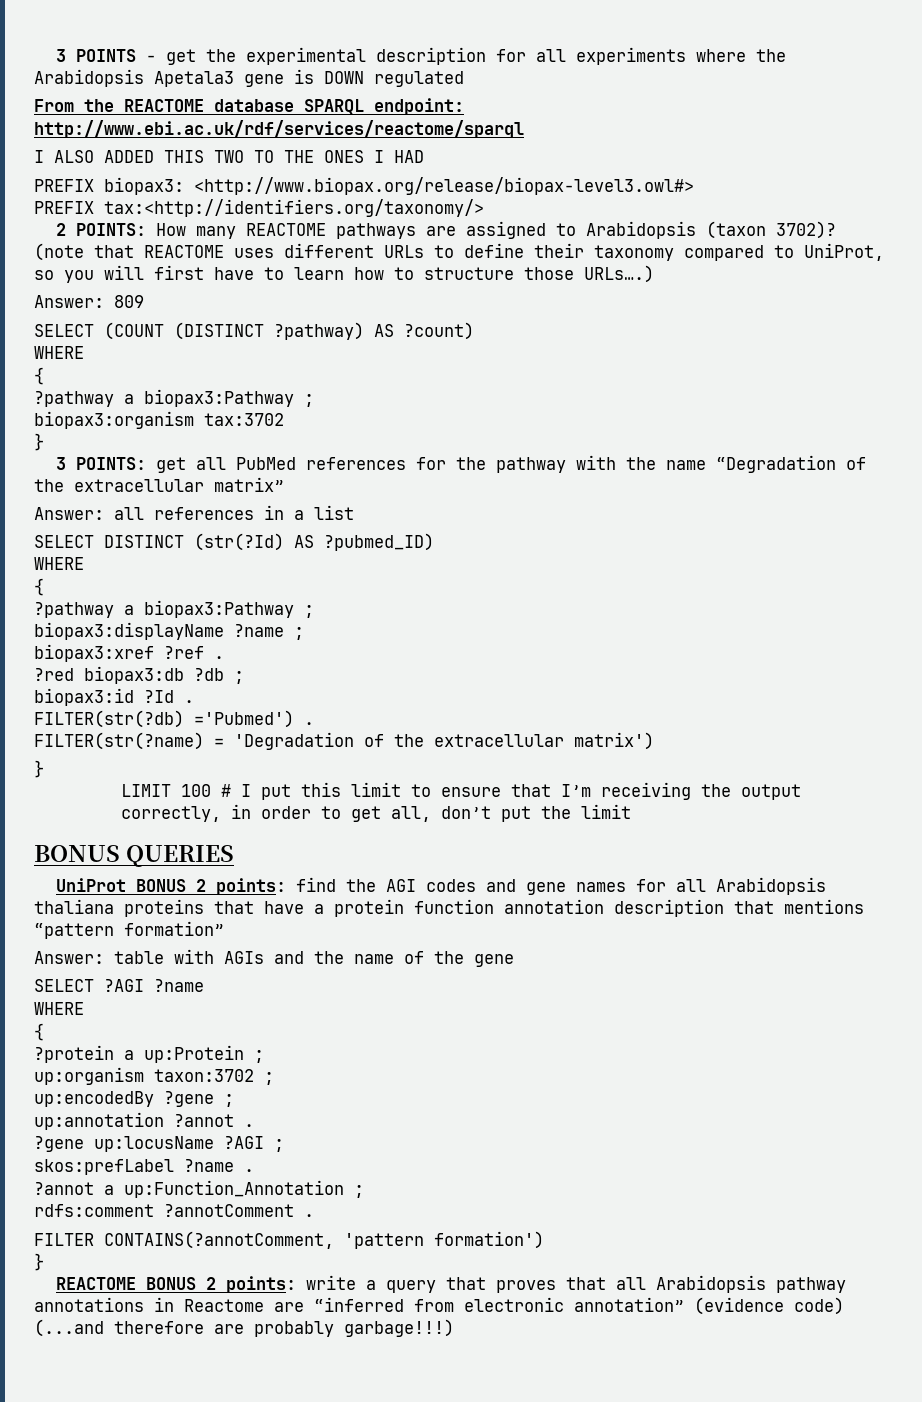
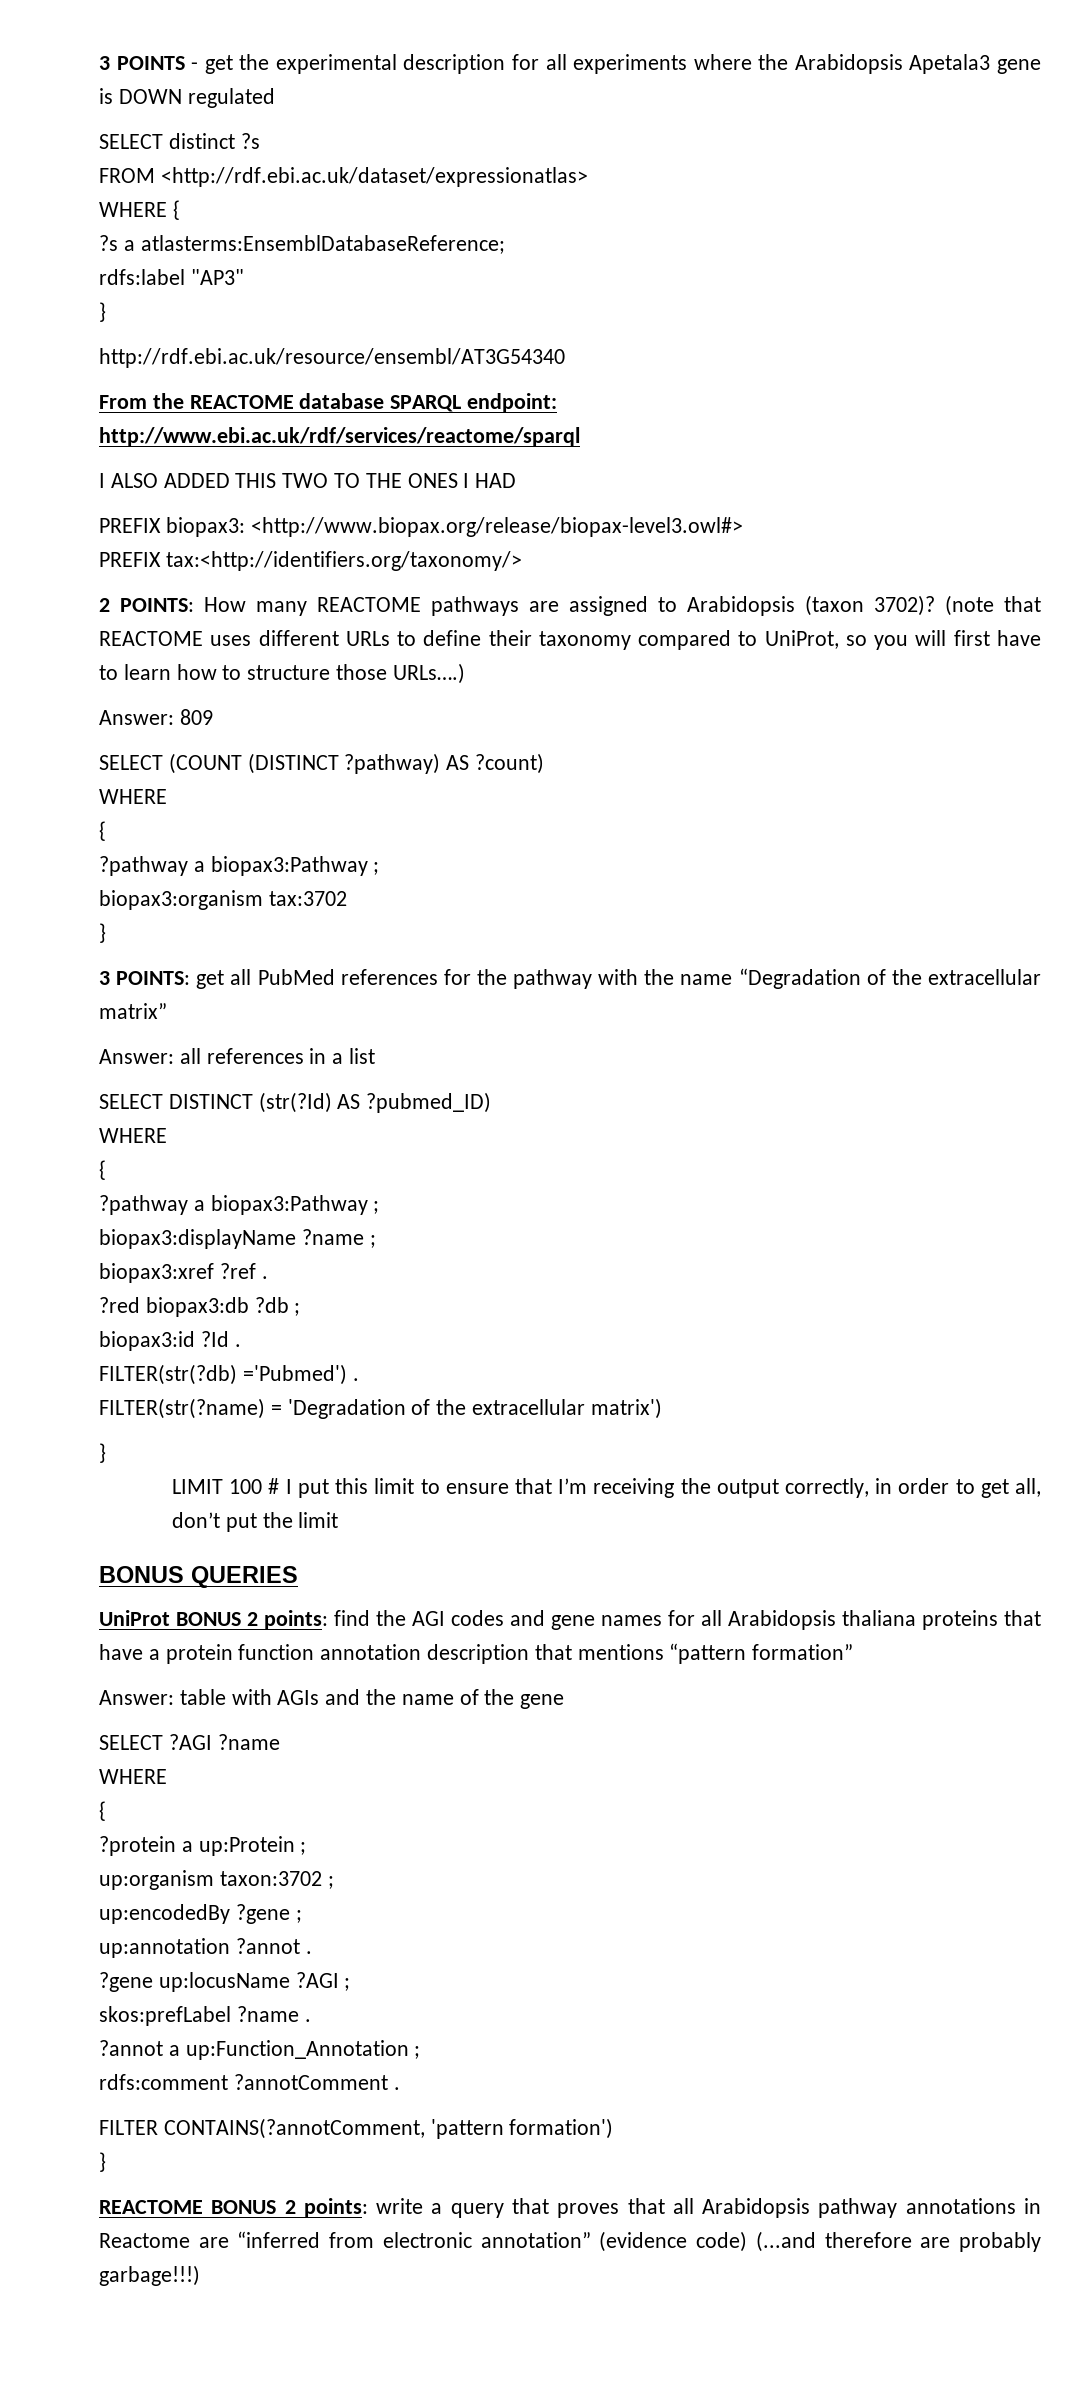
+ SELECT distinct ?s
+ FROM <http://rdf.ebi.ac.uk/dataset/expressionatlas>
+ WHERE {
+ ?s a atlasterms:EnsemblDatabaseReference;
+ rdfs:label "AP3"
+ }
+ http://rdf.ebi.ac.uk/resource/ensembl/AT3G54340

